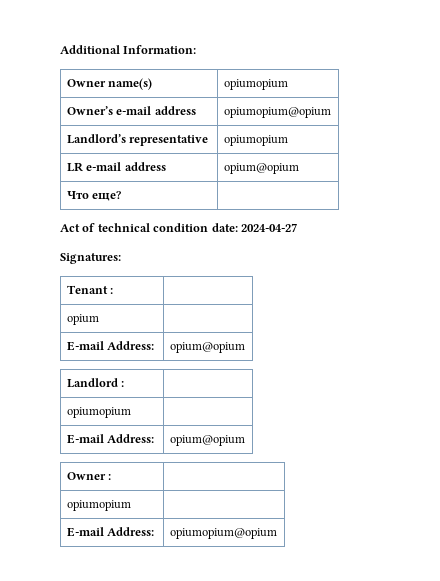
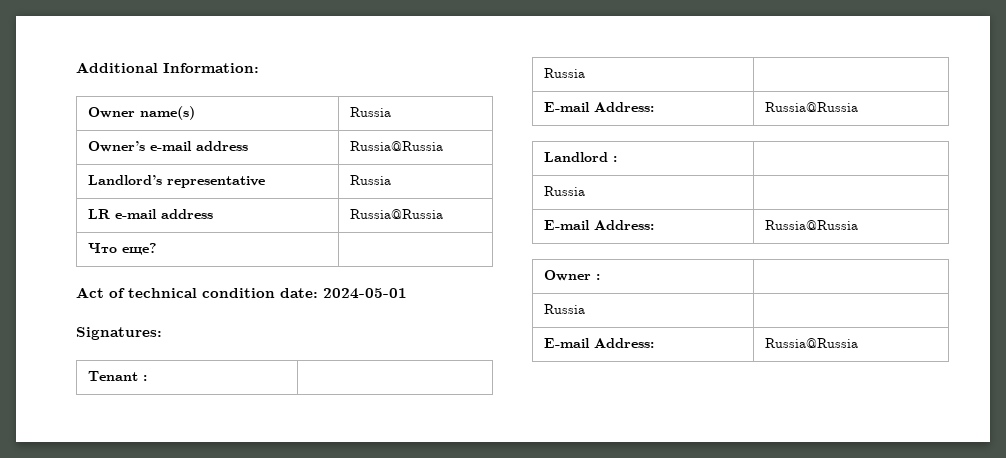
- Owner name(s) | opiumopium
+ Owner name(s) | Russia
- Owner’s e-mail address | opiumopium@opium
+ Owner’s e-mail address | Russia@Russia
- Landlord’s representative | opiumopium
+ Landlord’s representative | Russia
- LR e-mail address | opium@opium
+ LR e-mail address | Russia@Russia
- Act of technical condition date: 2024-04-27
+ Act of technical condition date: 2024-05-01
  Tenant : |
- opium |
- E-mail Address: | opium@opium
+ Russia |
+ E-mail Address: | Russia@Russia
  Landlord : |
- opiumopium |
- E-mail Address: | opium@opium
+ Russia |
+ E-mail Address: | Russia@Russia
  Owner : |
- opiumopium |
- E-mail Address: | opiumopium@opium
+ Russia |
+ E-mail Address: | Russia@Russia

